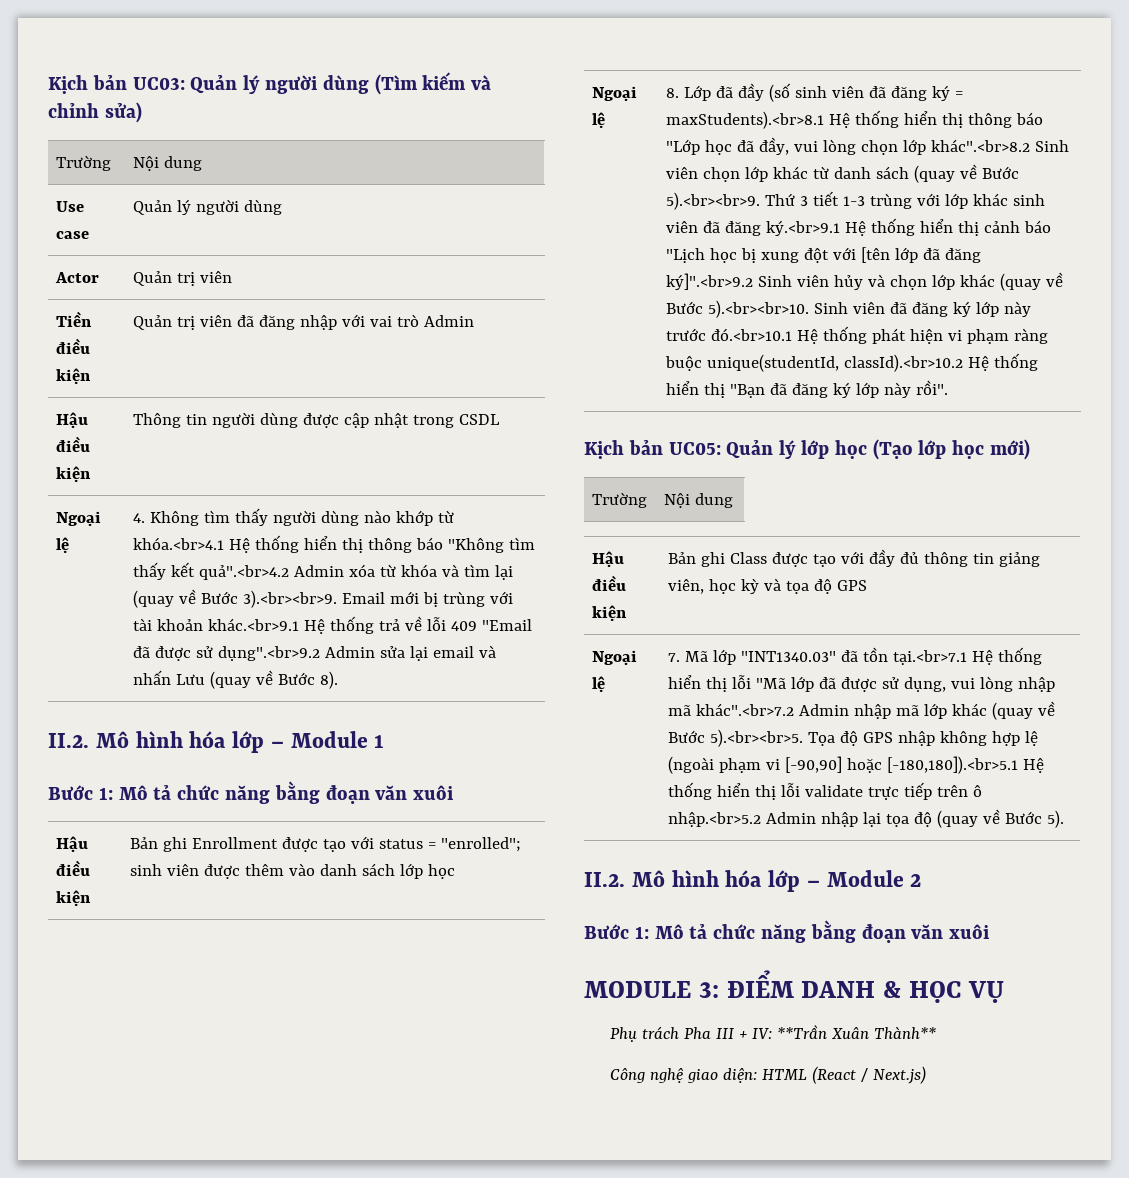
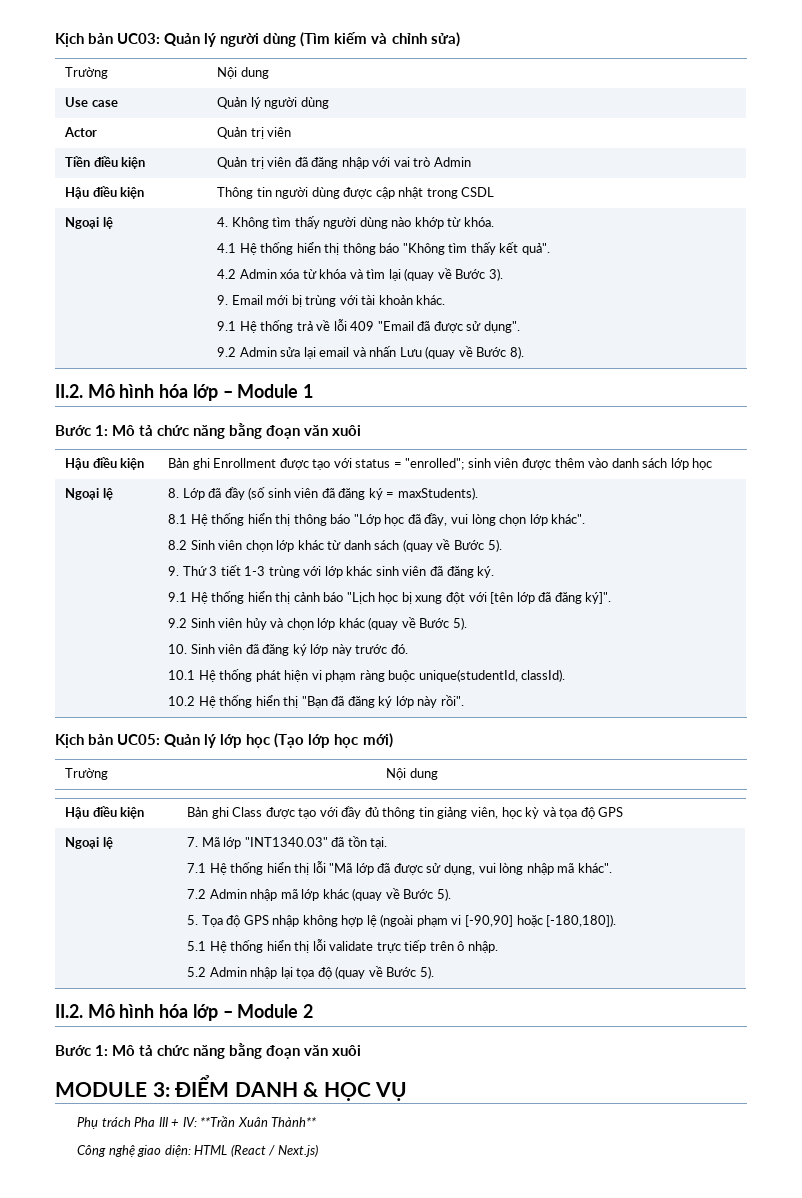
- 4. Không tìm thấy người dùng nào khớp từ khóa.<br>4.1 Hệ thống hiển thị thông báo "Không tìm thấy kết quả".<br>4.2 Admin xóa từ khóa và tìm lại (quay về Bước 3).<br><br>9. Email mới bị trùng với tài khoản khác.<br>9.1 Hệ thống trả về lỗi 409 "Email đã được sử dụng".<br>9.2 Admin sửa lại email và nhấn Lưu (quay về Bước 8).
+ 4. Không tìm thấy người dùng nào khớp từ khóa.
+ 4.1 Hệ thống hiển thị thông báo "Không tìm thấy kết quả".
+ 4.2 Admin xóa từ khóa và tìm lại (quay về Bước 3).
+ 9. Email mới bị trùng với tài khoản khác.
+ 9.1 Hệ thống trả về lỗi 409 "Email đã được sử dụng".
+ 9.2 Admin sửa lại email và nhấn Lưu (quay về Bước 8).
- 8. Lớp đã đầy (số sinh viên đã đăng ký = maxStudents).<br>8.1 Hệ thống hiển thị thông báo "Lớp học đã đầy, vui lòng chọn lớp khác".<br>8.2 Sinh viên chọn lớp khác từ danh sách (quay về Bước 5).<br><br>9. Thứ 3 tiết 1-3 trùng với lớp khác sinh viên đã đăng ký.<br>9.1 Hệ thống hiển thị cảnh báo "Lịch học bị xung đột với [tên lớp đã đăng ký]".<br>9.2 Sinh viên hủy và chọn lớp khác (quay về Bước 5).<br><br>10. Sinh viên đã đăng ký lớp này trước đó.<br>10.1 Hệ thống phát hiện vi phạm ràng buộc unique(studentId, classId).<br>10.2 Hệ thống hiển thị "Bạn đã đăng ký lớp này rồi".
+ 8. Lớp đã đầy (số sinh viên đã đăng ký = maxStudents).
+ 8.1 Hệ thống hiển thị thông báo "Lớp học đã đầy, vui lòng chọn lớp khác".
+ 8.2 Sinh viên chọn lớp khác từ danh sách (quay về Bước 5).
+ 9. Thứ 3 tiết 1-3 trùng với lớp khác sinh viên đã đăng ký.
+ 9.1 Hệ thống hiển thị cảnh báo "Lịch học bị xung đột với [tên lớp đã đăng ký]".
+ 9.2 Sinh viên hủy và chọn lớp khác (quay về Bước 5).
+ 10. Sinh viên đã đăng ký lớp này trước đó.
+ 10.1 Hệ thống phát hiện vi phạm ràng buộc unique(studentId, classId).
+ 10.2 Hệ thống hiển thị "Bạn đã đăng ký lớp này rồi".
- 7. Mã lớp "INT1340.03" đã tồn tại.<br>7.1 Hệ thống hiển thị lỗi "Mã lớp đã được sử dụng, vui lòng nhập mã khác".<br>7.2 Admin nhập mã lớp khác (quay về Bước 5).<br><br>5. Tọa độ GPS nhập không hợp lệ (ngoài phạm vi [-90,90] hoặc [-180,180]).<br>5.1 Hệ thống hiển thị lỗi validate trực tiếp trên ô nhập.<br>5.2 Admin nhập lại tọa độ (quay về Bước 5).
+ 7. Mã lớp "INT1340.03" đã tồn tại.
+ 7.1 Hệ thống hiển thị lỗi "Mã lớp đã được sử dụng, vui lòng nhập mã khác".
+ 7.2 Admin nhập mã lớp khác (quay về Bước 5).
+ 5. Tọa độ GPS nhập không hợp lệ (ngoài phạm vi [-90,90] hoặc [-180,180]).
+ 5.1 Hệ thống hiển thị lỗi validate trực tiếp trên ô nhập.
+ 5.2 Admin nhập lại tọa độ (quay về Bước 5).

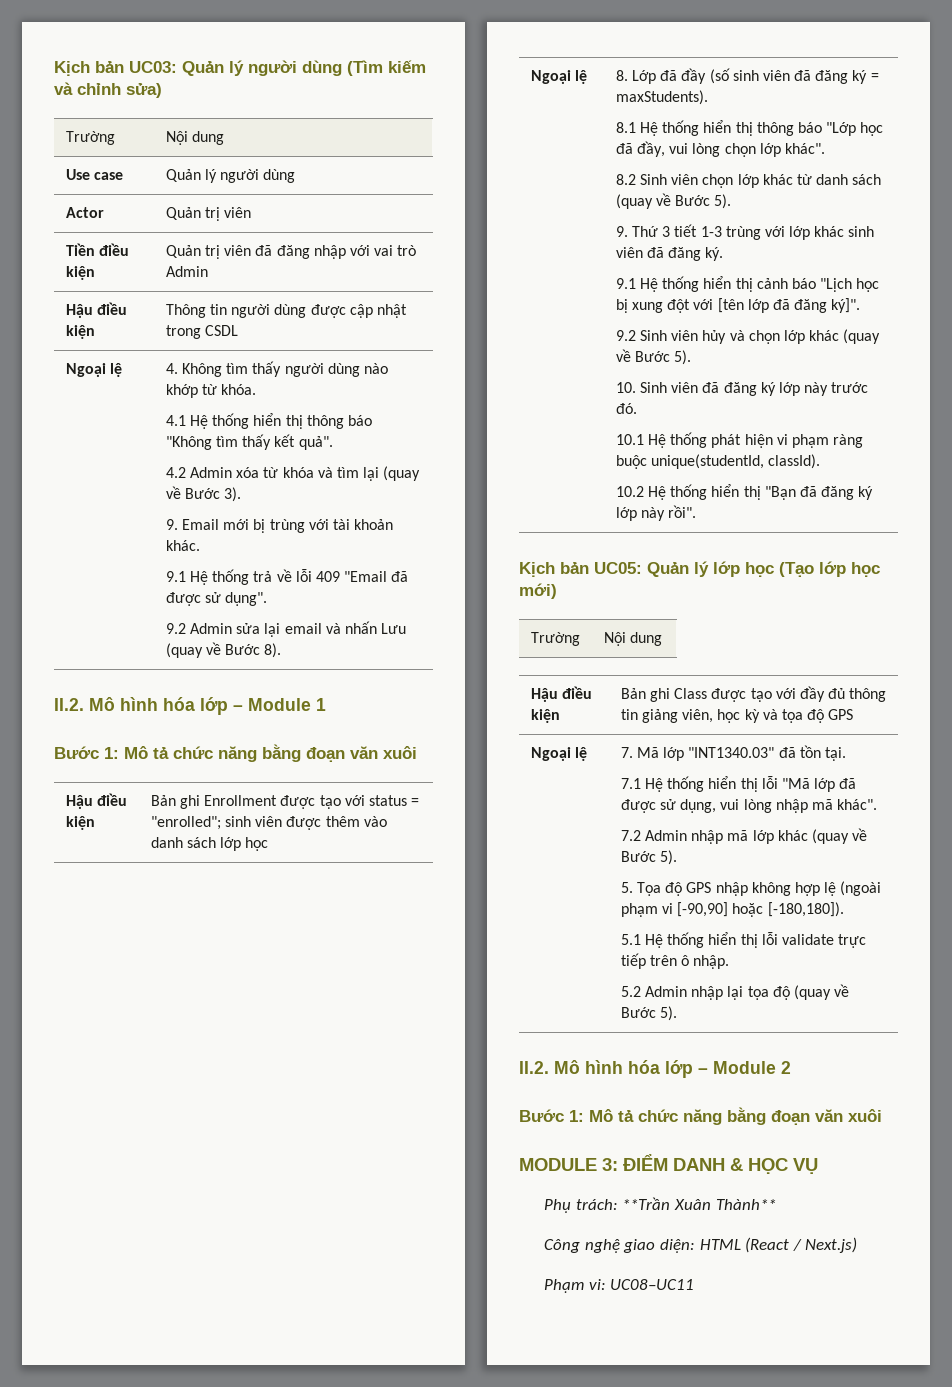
- Phụ trách Pha III + IV: **Trần Xuân Thành**
+ Phụ trách: **Trần Xuân Thành**
+ Phạm vi: UC08–UC11

